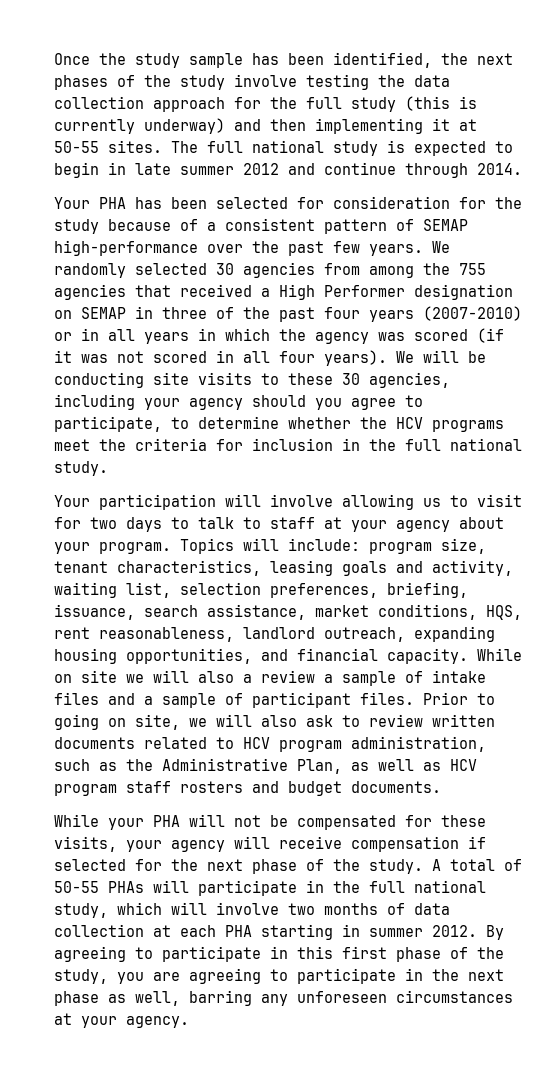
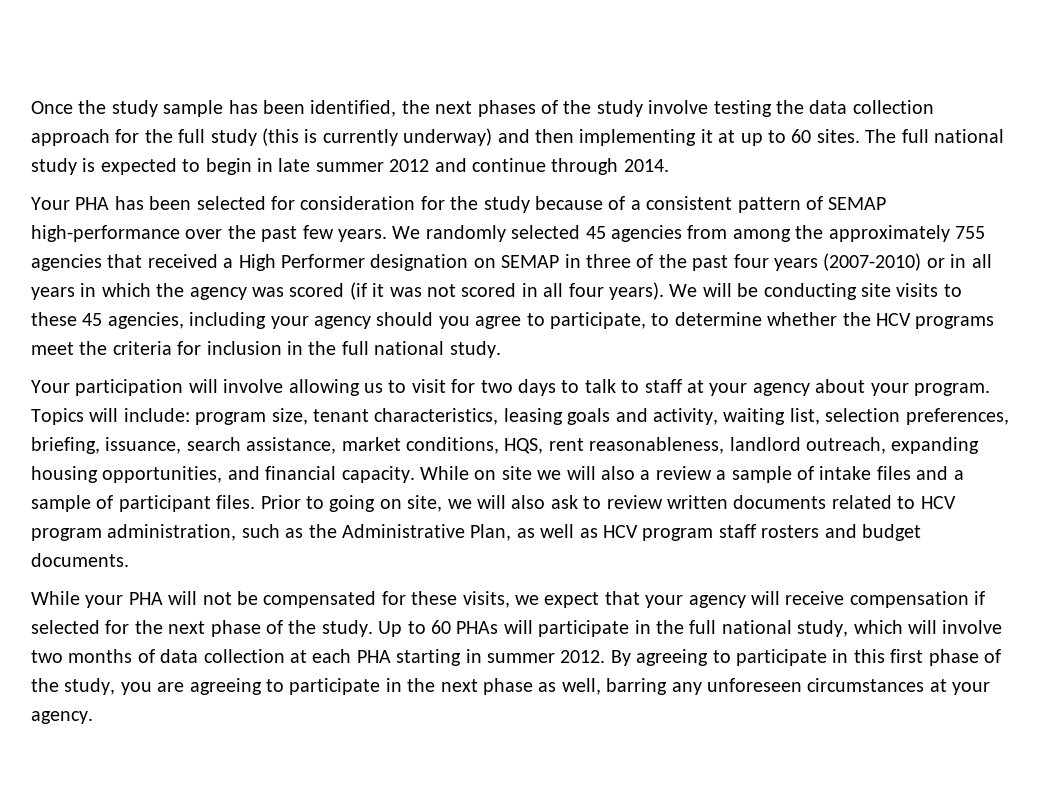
- Once the study sample has been identified, the next phases of the study involve testing the data collection approach for the full study (this is currently underway) and then implementing it at 50-55 sites.
+ Once the study sample has been identified, the next phases of the study involve testing the data collection approach for the full study (this is currently underway) and then implementing it at up to 60 sites.
- We randomly selected 30 agencies from among the 755 agencies that received a High Performer designation on SEMAP in three of the past four years (2007-2010) or in all years in which the agency was scored (if it was not scored in all four years).
+ We randomly selected 45 agencies from among the approximately 755 agencies that received a High Performer designation on SEMAP in three of the past four years (2007-2010) or in all years in which the agency was scored (if it was not scored in all four years).
- We will be conducting site visits to these 30 agencies, including your agency should you agree to participate, to determine whether the HCV programs meet the criteria for inclusion in the full national study.
+ We will be conducting site visits to these 45 agencies, including your agency should you agree to participate, to determine whether the HCV programs meet the criteria for inclusion in the full national study.
- While your PHA will not be compensated for these visits, your agency will receive compensation if selected for the next phase of the study.
+ While your PHA will not be compensated for these visits, we expect that your agency will receive compensation if selected for the next phase of the study.
- A total of 50-55 PHAs will participate in the full national study, which will involve two months of data collection at each PHA starting in summer 2012.
+ Up to 60 PHAs will participate in the full national study, which will involve two months of data collection at each PHA starting in summer 2012.

